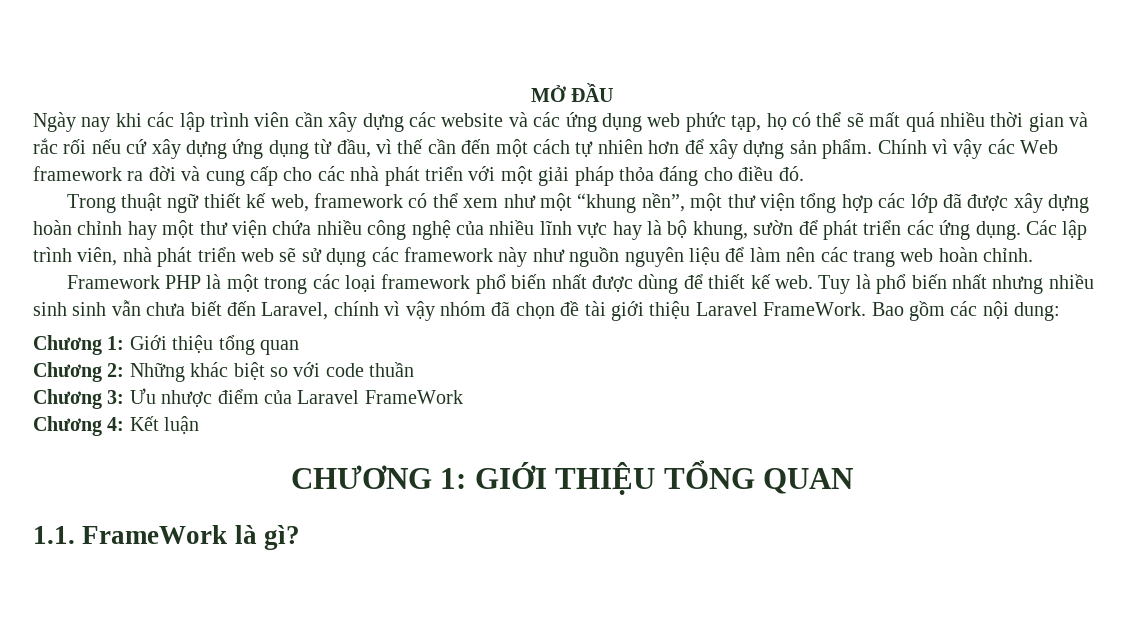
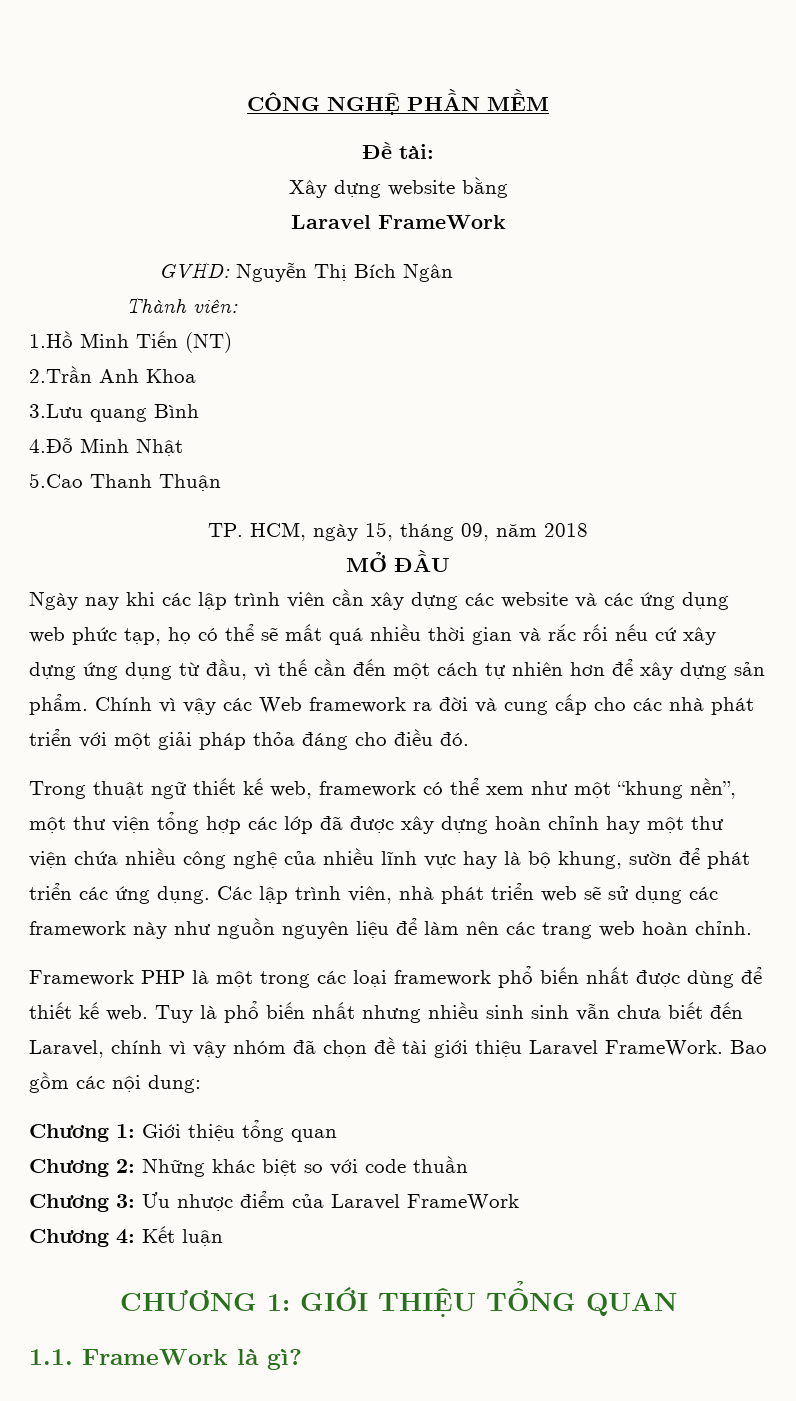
+ CÔNG NGHỆ PHẦN MỀM
+ Đề tài:
+ Xây dựng website bằng
+ Laravel FrameWork
+ GVHD: Nguyễn Thị Bích Ngân
+ Thành viên:
+ 1.Hồ Minh Tiến (NT)
+ 2.Trần Anh Khoa
+ 3.Lưu quang Bình
+ 4.Đỗ Minh Nhật
+ 5.Cao Thanh Thuận
+ TP. HCM, ngày 15, tháng 09, năm 2018

